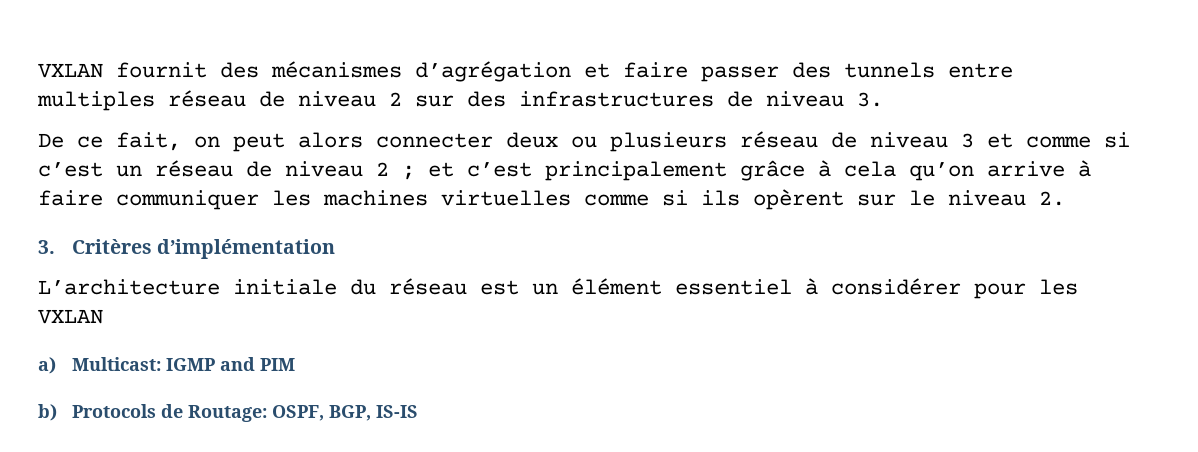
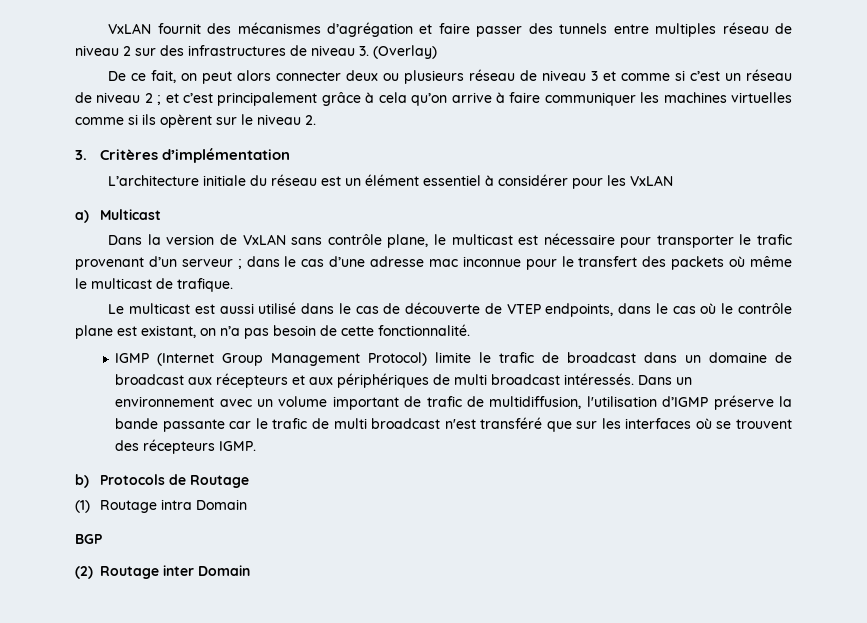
- VXLAN fournit des mécanismes d’agrégation et faire passer des tunnels entre multiples réseau de niveau 2 sur des infrastructures de niveau 3.
+ VxLAN fournit des mécanismes d’agrégation et faire passer des tunnels entre multiples réseau de niveau 2 sur des infrastructures de niveau 3. (Overlay)
- L’architecture initiale du réseau est un élément essentiel à considérer pour les VXLAN
+ L’architecture initiale du réseau est un élément essentiel à considérer pour les VxLAN
- a) Multicast: IGMP and PIM
- b) Protocols de Routage: OSPF, BGP, IS-IS
+ a) Multicast
+ Dans la version de VxLAN sans contrôle plane, le multicast est nécessaire pour transporter le trafic provenant d’un serveur ; dans le cas d’une adresse mac inconnue pour le transfert des packets où même le multicast de trafique.
+ Le multicast est aussi utilisé dans le cas de découverte de VTEP endpoints, dans le cas où le contrôle plane est existant, on n’a pas besoin de cette fonctionnalité.
+ IGMP (Internet Group Management Protocol) limite le trafic de broadcast dans un domaine de broadcast aux récepteurs et aux périphériques de multi broadcast intéressés. Dans un environnement avec un volume important de trafic de multidiffusion, l'utilisation d’IGMP préserve la bande passante car le trafic de multi broadcast n'est transféré que sur les interfaces où se trouvent des récepteurs IGMP.
+ b) Protocols de Routage
+ (1) Routage intra Domain
+ BGP
+ (2) Routage inter Domain

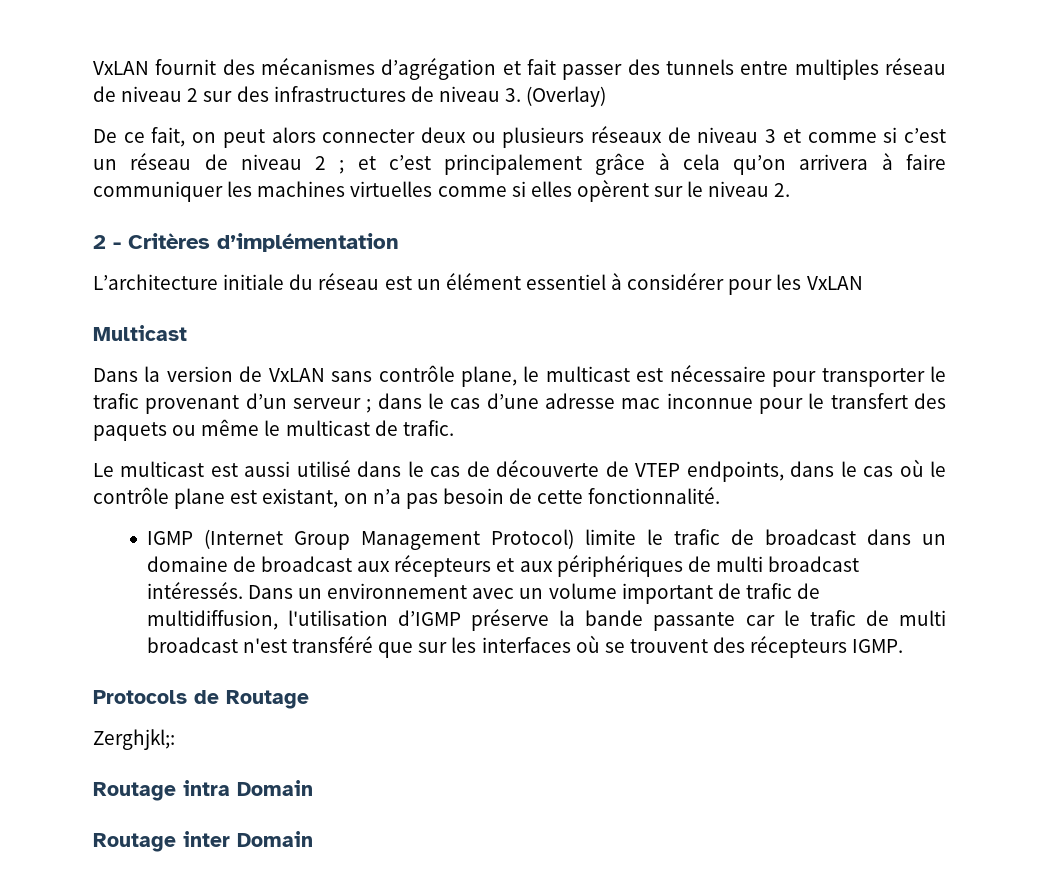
- VxLAN fournit des mécanismes d’agrégation et faire passer des tunnels entre multiples réseau de niveau 2 sur des infrastructures de niveau 3. (Overlay)
+ VxLAN fournit des mécanismes d’agrégation et fait passer des tunnels entre multiples réseau de niveau 2 sur des infrastructures de niveau 3. (Overlay)
- De ce fait, on peut alors connecter deux ou plusieurs réseau de niveau 3 et comme si c’est un réseau de niveau 2 ; et c’est principalement grâce à cela qu’on arrive à faire communiquer les machines virtuelles comme si ils opèrent sur le niveau 2.
+ De ce fait, on peut alors connecter deux ou plusieurs réseaux de niveau 3 et comme si c’est un réseau de niveau 2 ; et c’est principalement grâce à cela qu’on arrivera à faire communiquer les machines virtuelles comme si elles opèrent sur le niveau 2.
- 3. Critères d’implémentation
+ 2 - Critères d’implémentation
- a) Multicast
+ Multicast
- Dans la version de VxLAN sans contrôle plane, le multicast est nécessaire pour transporter le trafic provenant d’un serveur ; dans le cas d’une adresse mac inconnue pour le transfert des packets où même le multicast de trafique.
+ Dans la version de VxLAN sans contrôle plane, le multicast est nécessaire pour transporter le trafic provenant d’un serveur ; dans le cas d’une adresse mac inconnue pour le transfert des paquets ou même le multicast de trafic.
- b) Protocols de Routage
+ Protocols de Routage
- (1) Routage intra Domain
+ Zerghjkl;:
+ Routage intra Domain
- BGP
- (2) Routage inter Domain
+ Routage inter Domain

